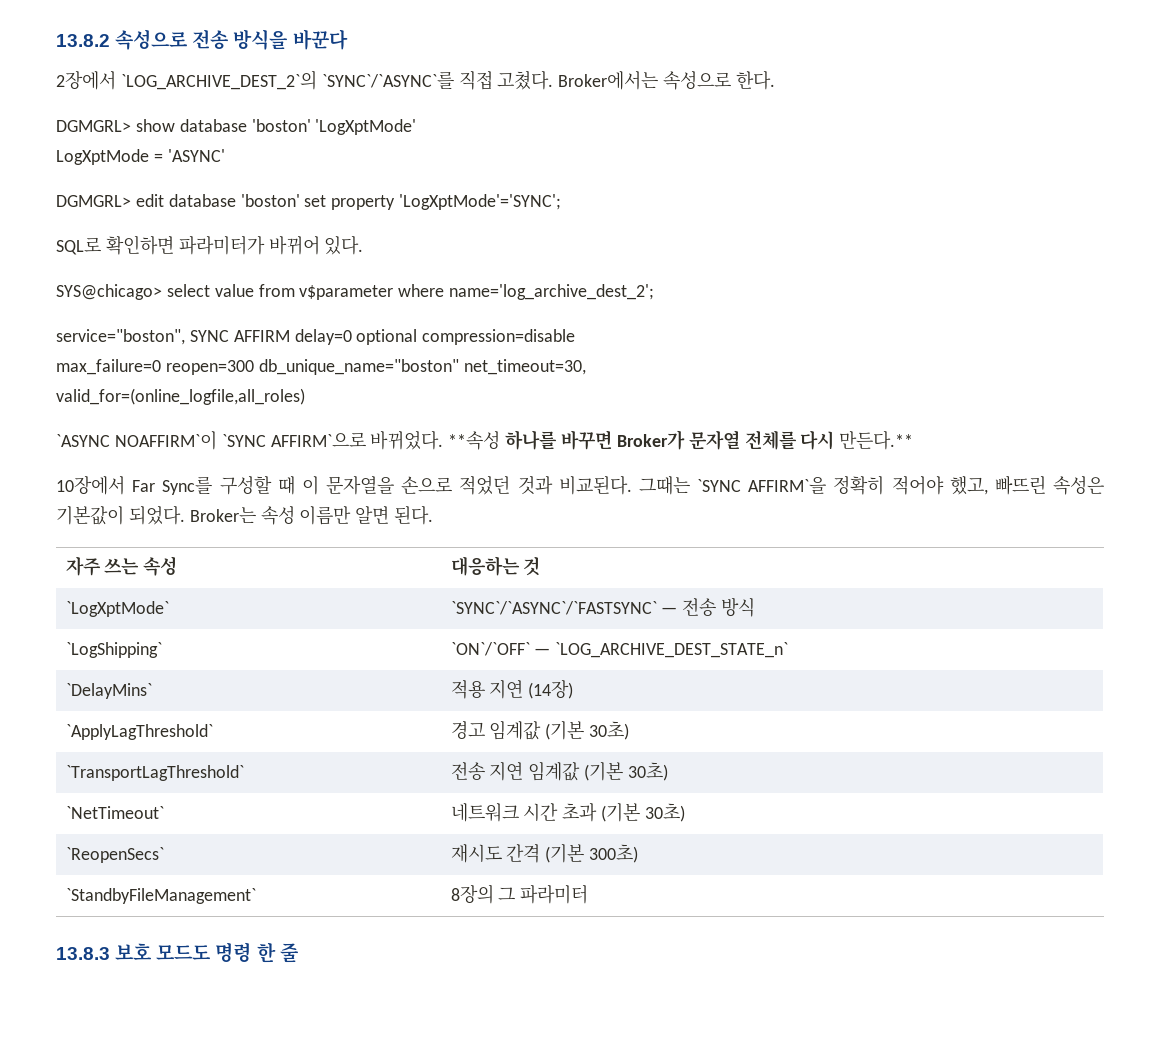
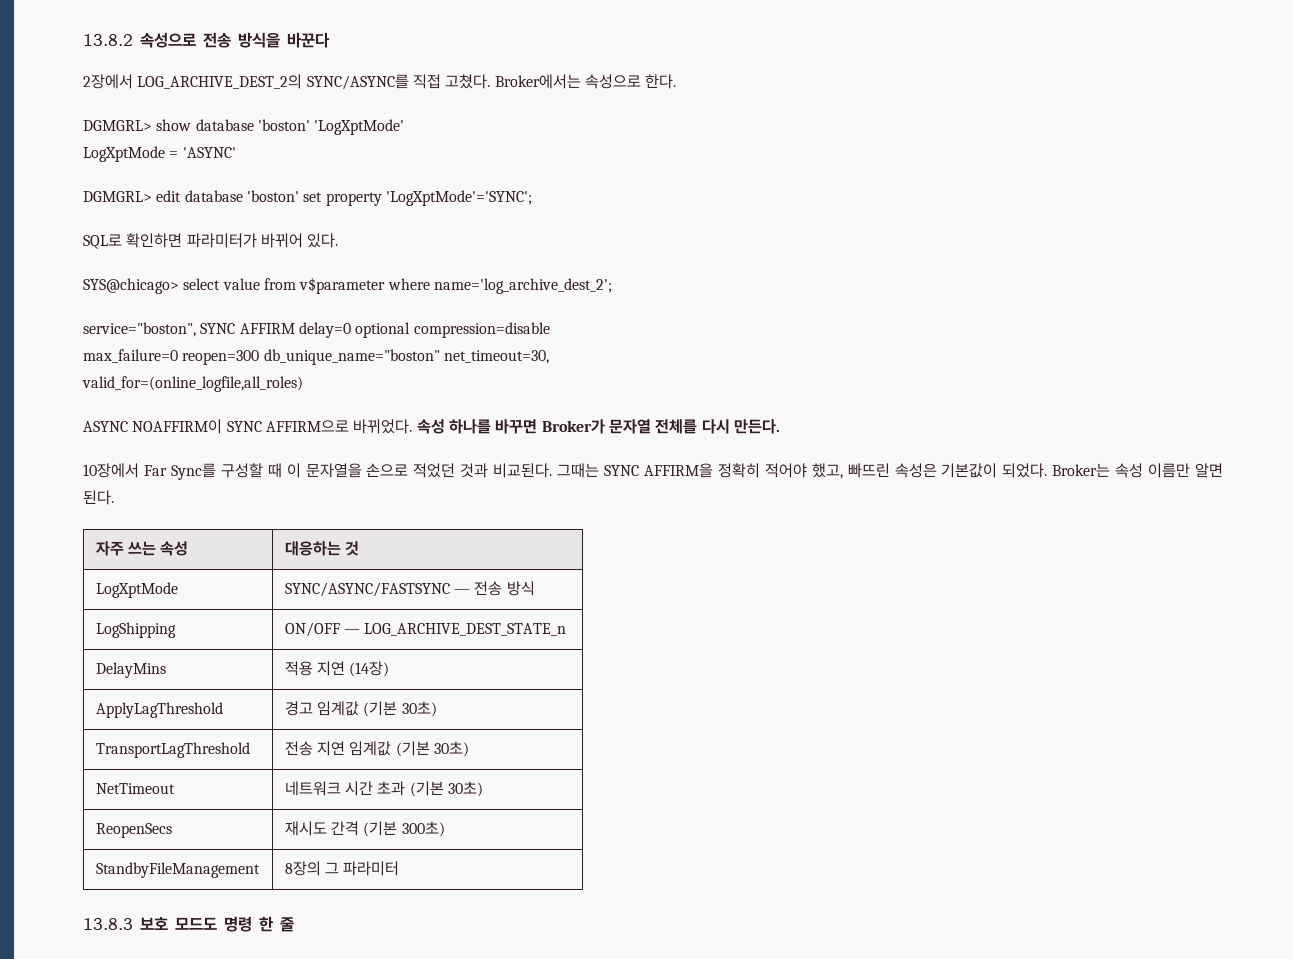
- 2장에서 `LOG_ARCHIVE_DEST_2`의 `SYNC`/`ASYNC`를 직접 고쳤다.
+ 2장에서 LOG_ARCHIVE_DEST_2의 SYNC/ASYNC를 직접 고쳤다.
- `ASYNC NOAFFIRM`이 `SYNC AFFIRM`으로 바뀌었다. **속성 하나를 바꾸면 Broker가 문자열 전체를 다시 만든다.**
+ ASYNC NOAFFIRM이 SYNC AFFIRM으로 바뀌었다. 속성 하나를 바꾸면 Broker가 문자열 전체를 다시 만든다.
- 그때는 `SYNC AFFIRM`을 정확히 적어야 했고, 빠뜨린 속성은 기본값이 되었다.
+ 그때는 SYNC AFFIRM을 정확히 적어야 했고, 빠뜨린 속성은 기본값이 되었다.
- `LogXptMode` | `SYNC`/`ASYNC`/`FASTSYNC` — 전송 방식
+ LogXptMode | SYNC/ASYNC/FASTSYNC — 전송 방식
- `LogShipping` | `ON`/`OFF` — `LOG_ARCHIVE_DEST_STATE_n`
- `DelayMins` | 적용 지연 (14장)
+ LogShipping | ON/OFF — LOG_ARCHIVE_DEST_STATE_n
+ DelayMins | 적용 지연 (14장)
- `ApplyLagThreshold` | 경고 임계값 (기본 30초)
+ ApplyLagThreshold | 경고 임계값 (기본 30초)
- `TransportLagThreshold` | 전송 지연 임계값 (기본 30초)
+ TransportLagThreshold | 전송 지연 임계값 (기본 30초)
- `NetTimeout` | 네트워크 시간 초과 (기본 30초)
+ NetTimeout | 네트워크 시간 초과 (기본 30초)
- `ReopenSecs` | 재시도 간격 (기본 300초)
+ ReopenSecs | 재시도 간격 (기본 300초)
- `StandbyFileManagement` | 8장의 그 파라미터
+ StandbyFileManagement | 8장의 그 파라미터

